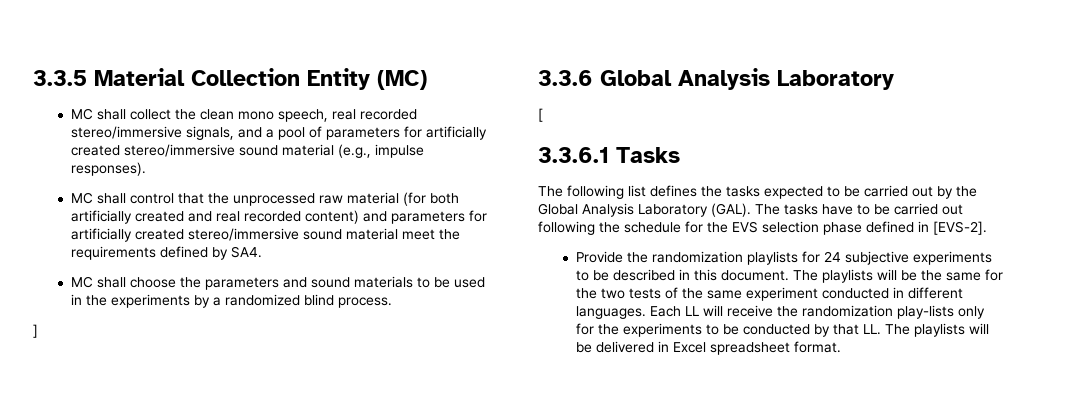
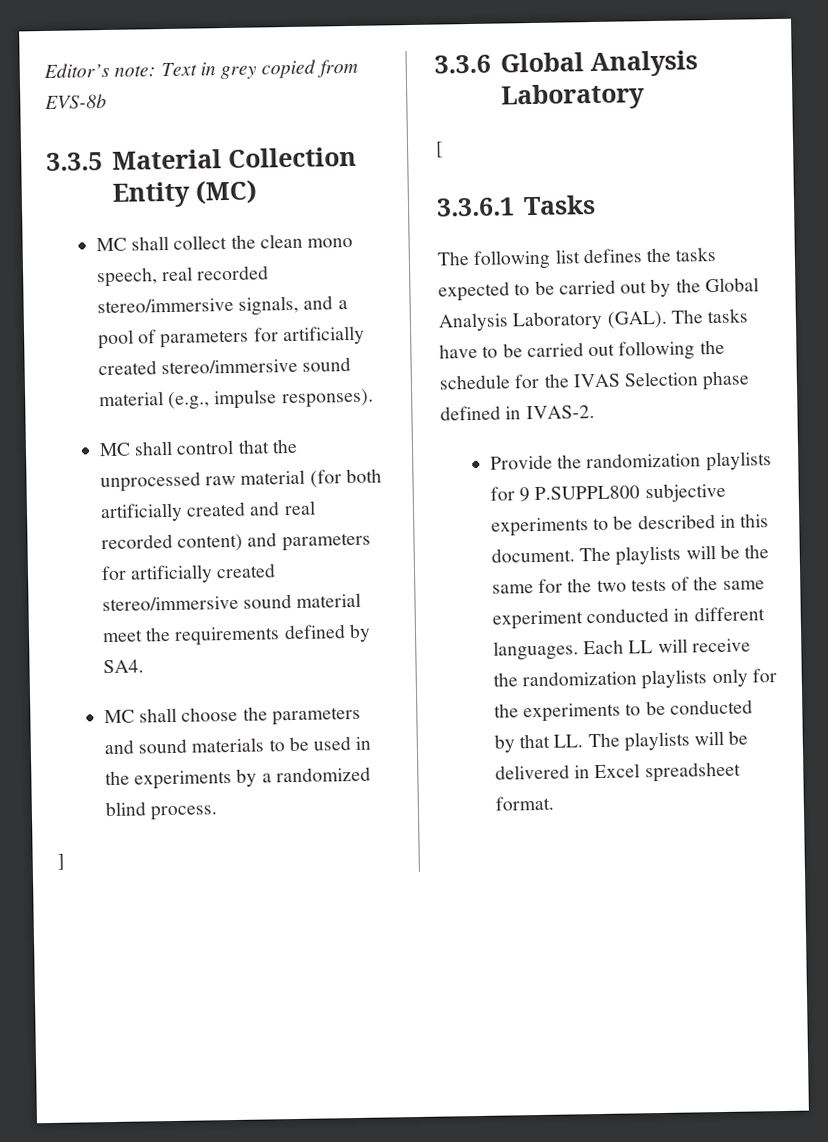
+ Editor’s note: Text in grey copied from EVS-8b
- The tasks have to be carried out following the schedule for the EVS selection phase defined in [EVS-2].
+ The tasks have to be carried out following the schedule for the IVAS Selection phase defined in IVAS-2.
- Provide the randomization playlists for 24 subjective experiments to be described in this document.
+ Provide the randomization playlists for 9 P.SUPPL800 subjective experiments to be described in this document.
- Each LL will receive the randomization play-lists only for the experiments to be conducted by that LL. The playlists will be delivered in Excel spreadsheet format.
+ Each LL will receive the randomization playlists only for the experiments to be conducted by that LL. The playlists will be delivered in Excel spreadsheet format.

